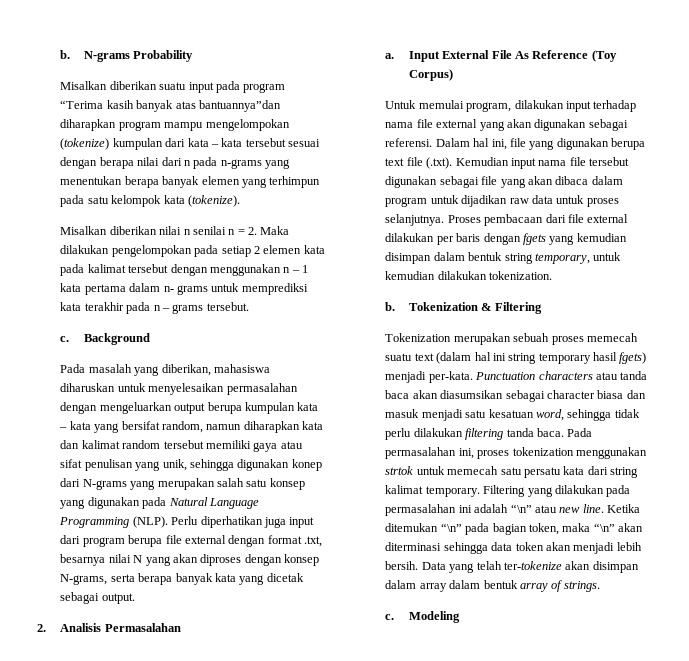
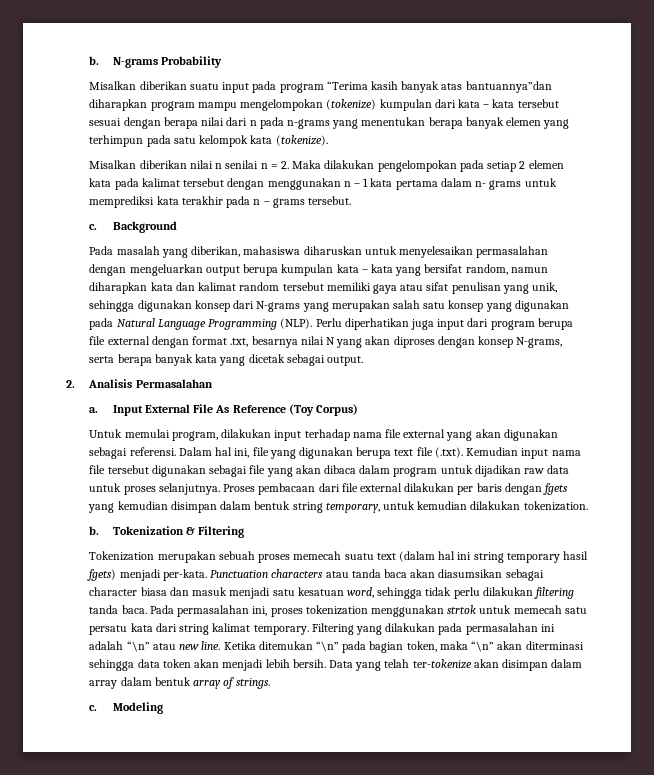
- Pada masalah yang diberikan, mahasiswa diharuskan untuk menyelesaikan permasalahan dengan mengeluarkan output berupa kumpulan kata – kata yang bersifat random, namun diharapkan kata dan kalimat random tersebut memiliki gaya atau sifat penulisan yang unik, sehingga digunakan konep dari N-grams yang merupakan salah satu konsep yang digunakan pada Natural Language Programming (NLP).
+ Pada masalah yang diberikan, mahasiswa diharuskan untuk menyelesaikan permasalahan dengan mengeluarkan output berupa kumpulan kata – kata yang bersifat random, namun diharapkan kata dan kalimat random tersebut memiliki gaya atau sifat penulisan yang unik, sehingga digunakan konsep dari N-grams yang merupakan salah satu konsep yang digunakan pada Natural Language Programming (NLP).

